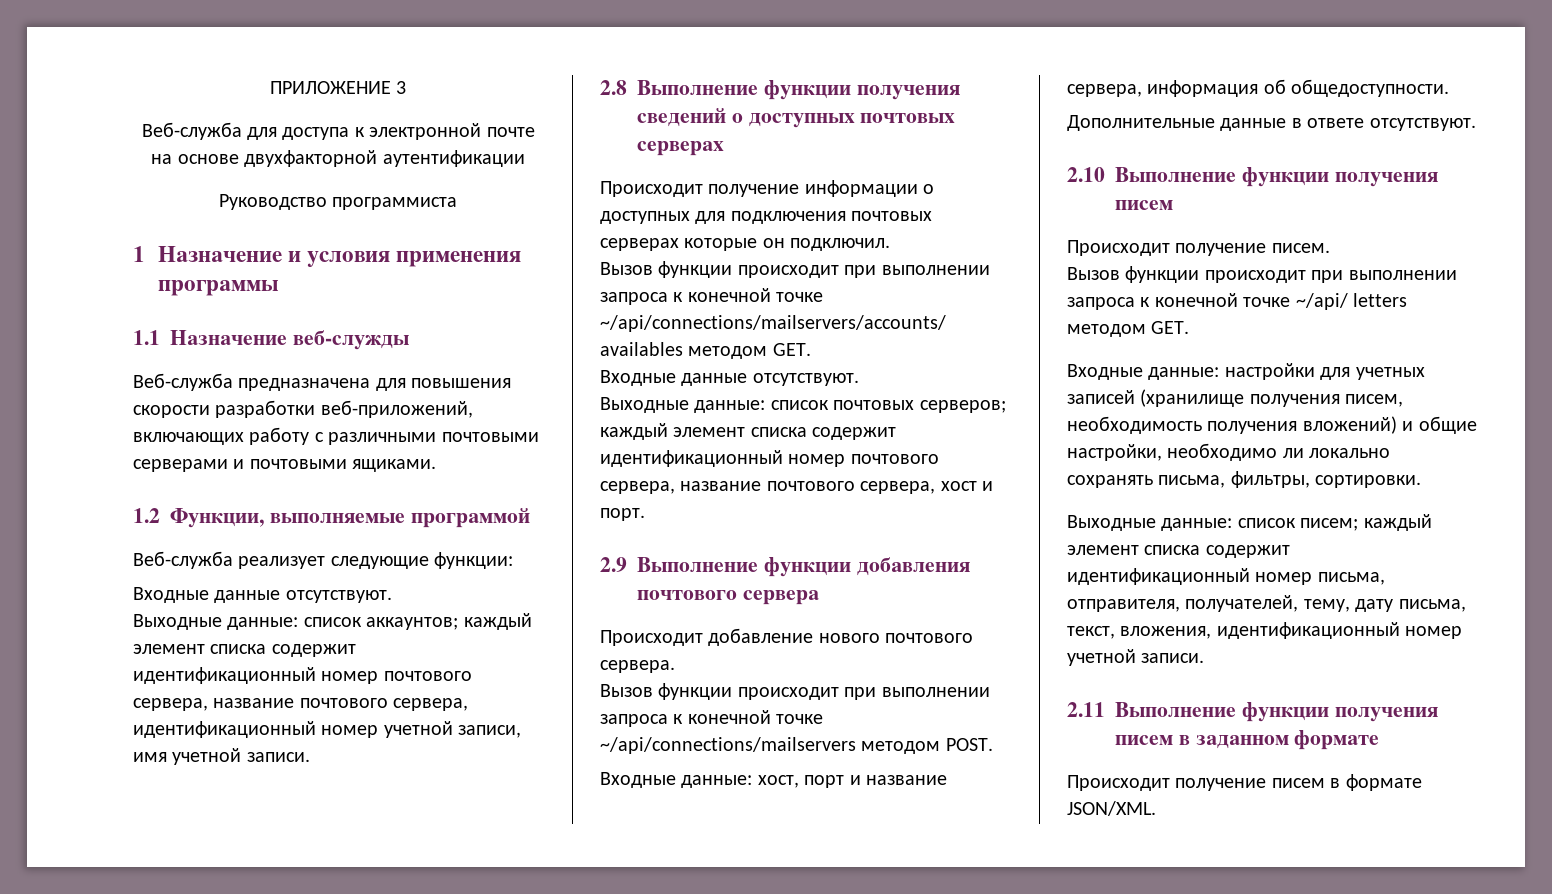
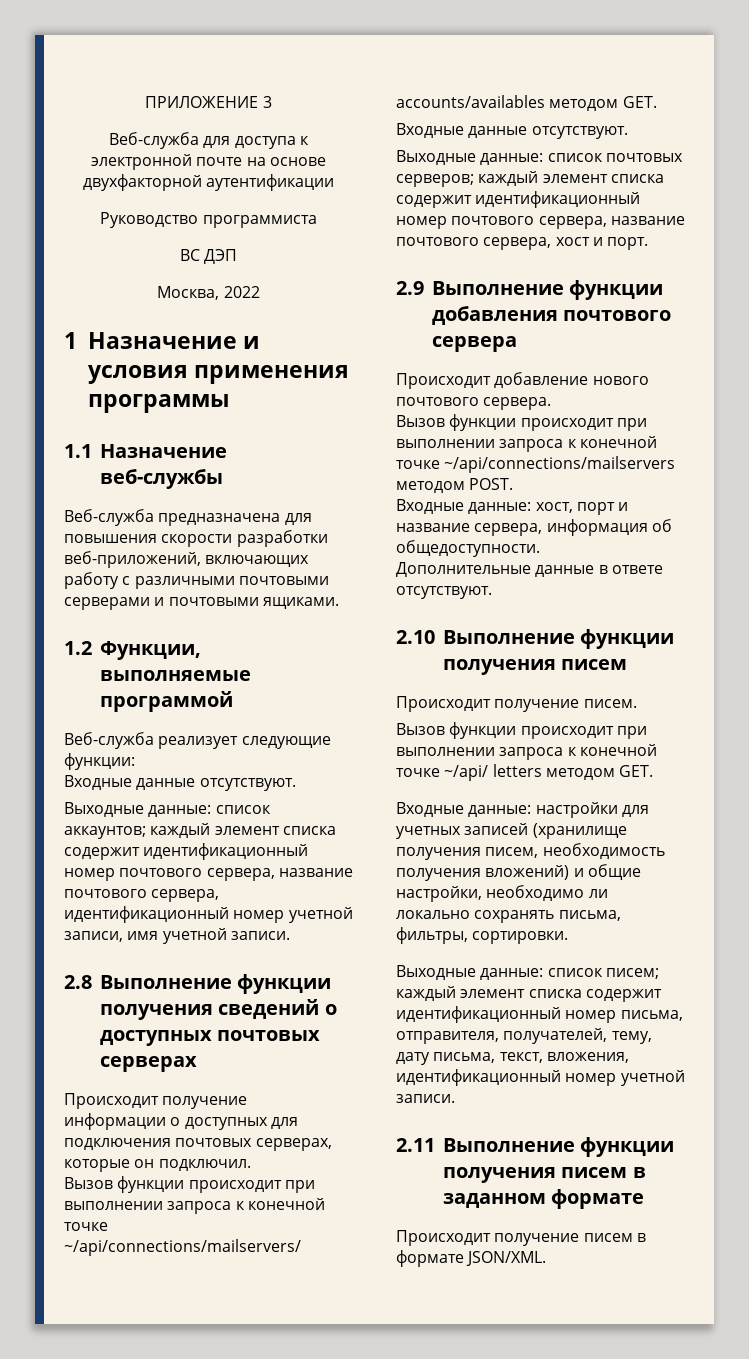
+ ВС ДЭП
+ Москва, 2022
- 1.1 Назначение веб-служды
+ 1.1 Назначение веб-службы
- Происходит получение информации о доступных для подключения почтовых серверах которые он подключил.
+ Происходит получение информации о доступных для подключения почтовых серверах, которые он подключил.

